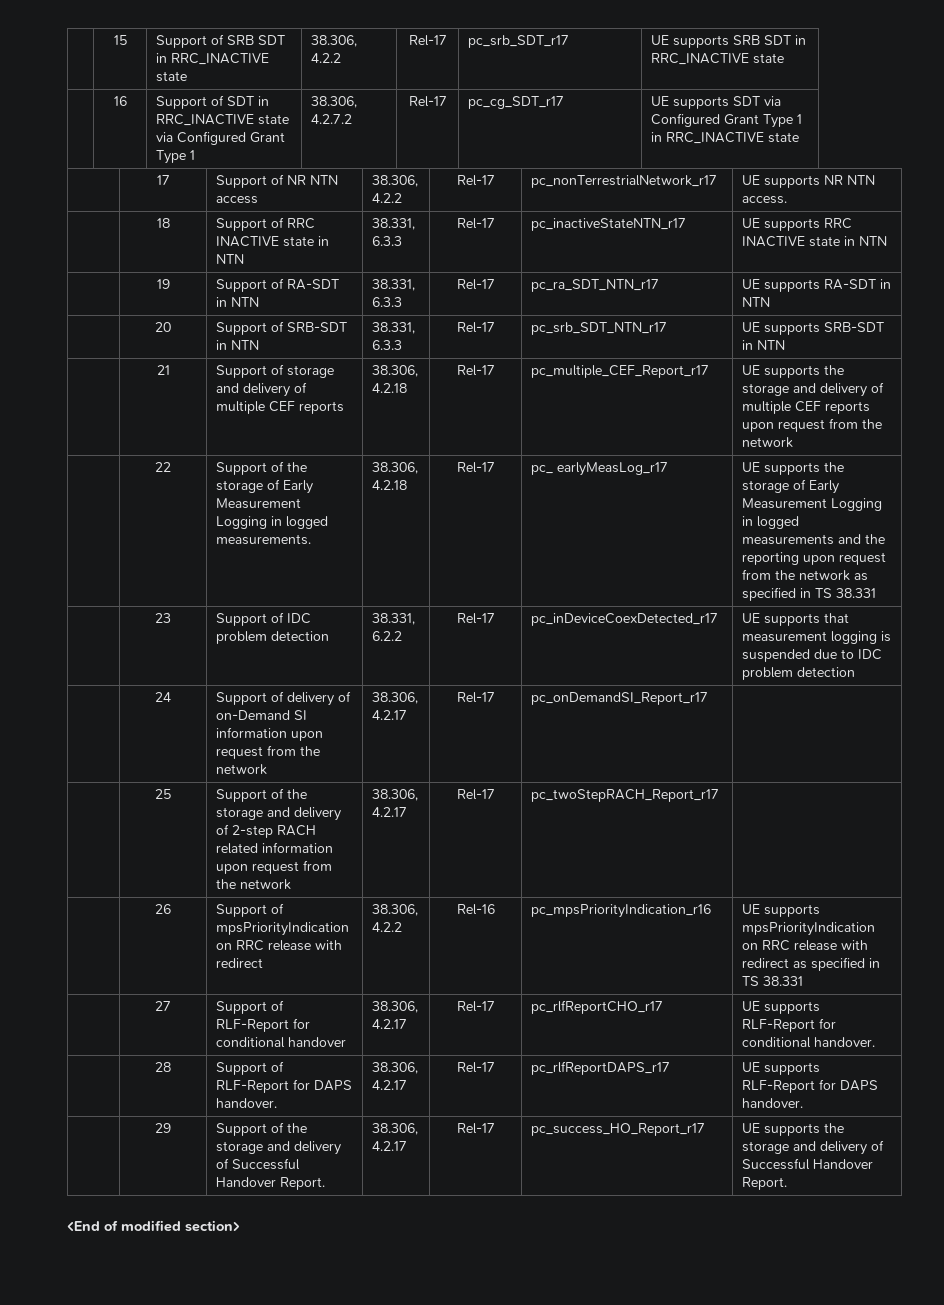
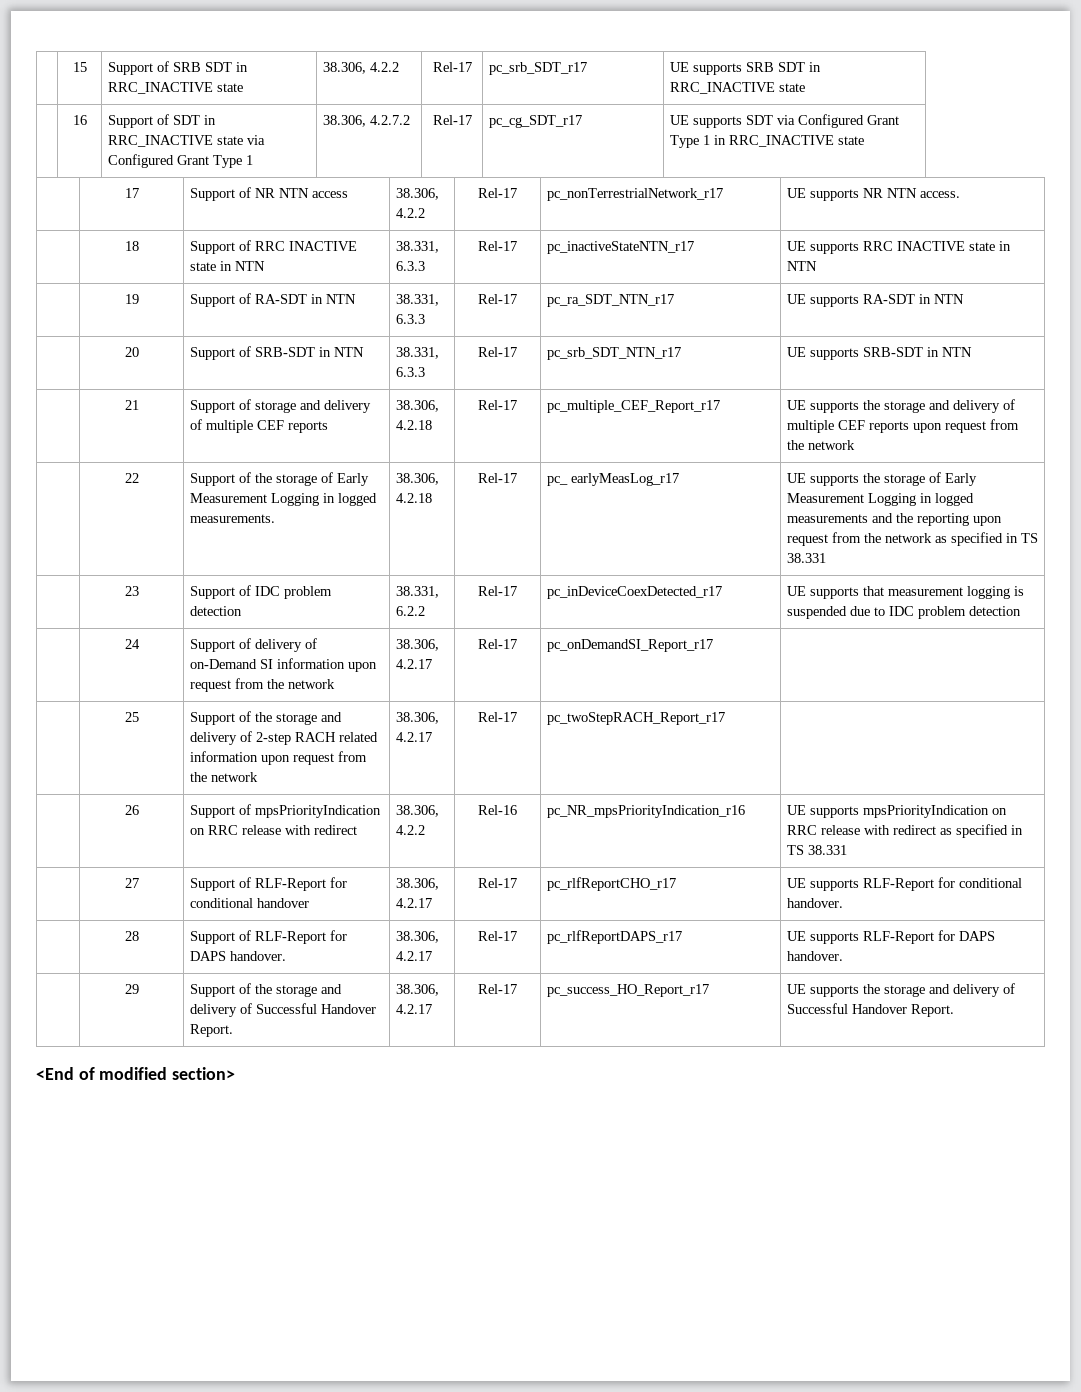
- | 26 | Support of mpsPriorityIndication on RRC release with redirect | 38.306, 4.2.2 | Rel-16 | pc_mpsPriorityIndication_r16 | UE supports mpsPriorityIndication on RRC release with redirect as specified in TS 38.331
+ | 26 | Support of mpsPriorityIndication on RRC release with redirect | 38.306, 4.2.2 | Rel-16 | pc_NR_mpsPriorityIndication_r16 | UE supports mpsPriorityIndication on RRC release with redirect as specified in TS 38.331

